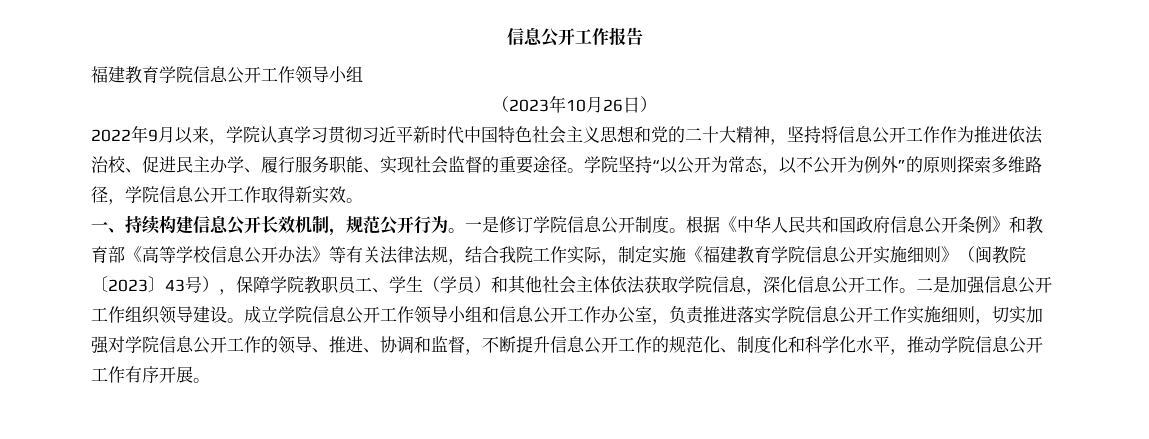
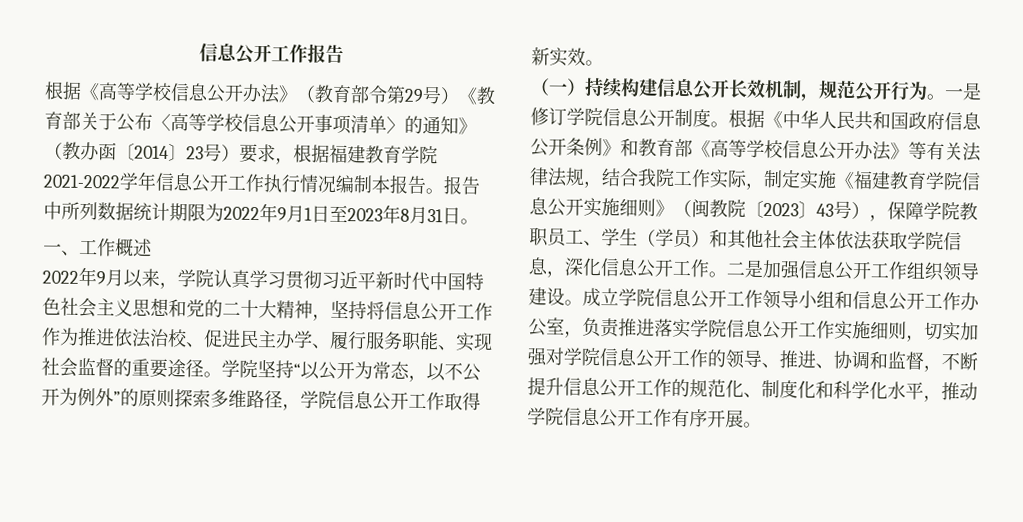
- 福建教育学院信息公开工作领导小组
- （2023年10月26日）
+ 根据《高等学校信息公开办法》（教育部令第29号）《教育部关于公布〈高等学校信息公开事项清单〉的通知》（教办函〔2014〕23号）要求，根据福建教育学院2021-2022学年信息公开工作执行情况编制本报告。报告中所列数据统计期限为2022年9月1日至2023年8月31日。
+ 一、工作概述
- 一、持续构建信息公开长效机制，规范公开行为。
+ （一）持续构建信息公开长效机制，规范公开行为。

